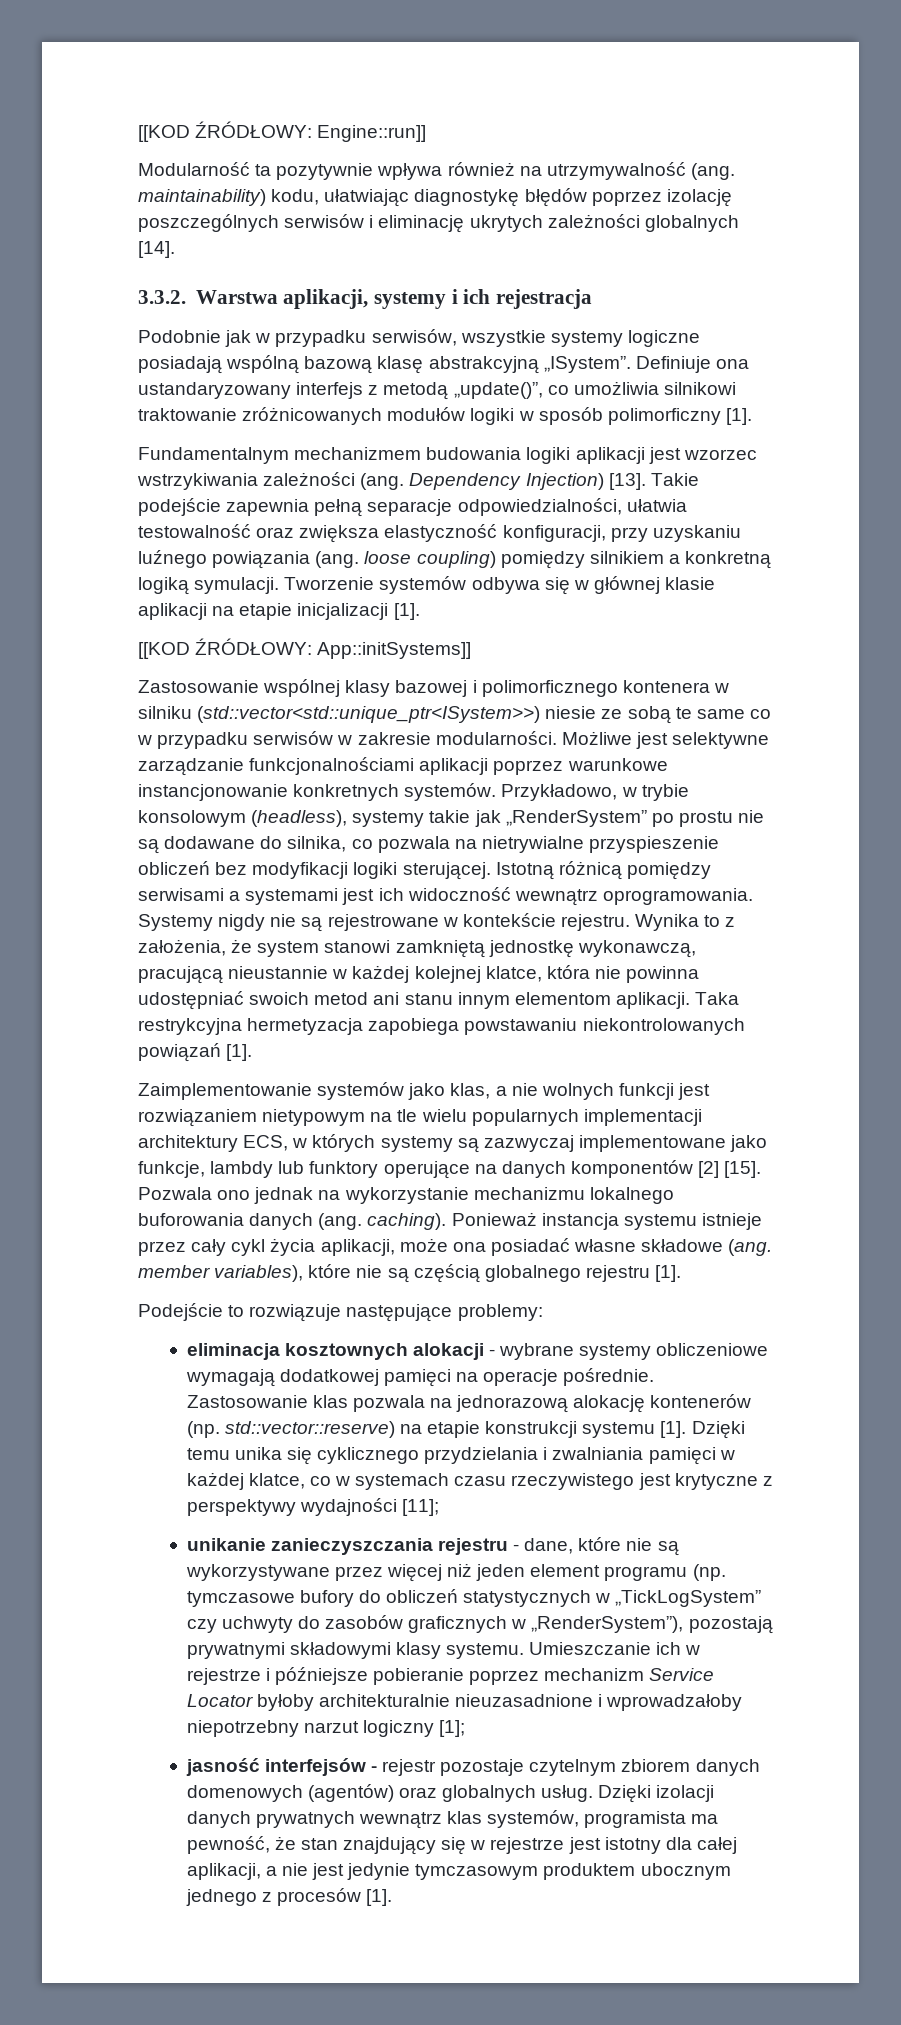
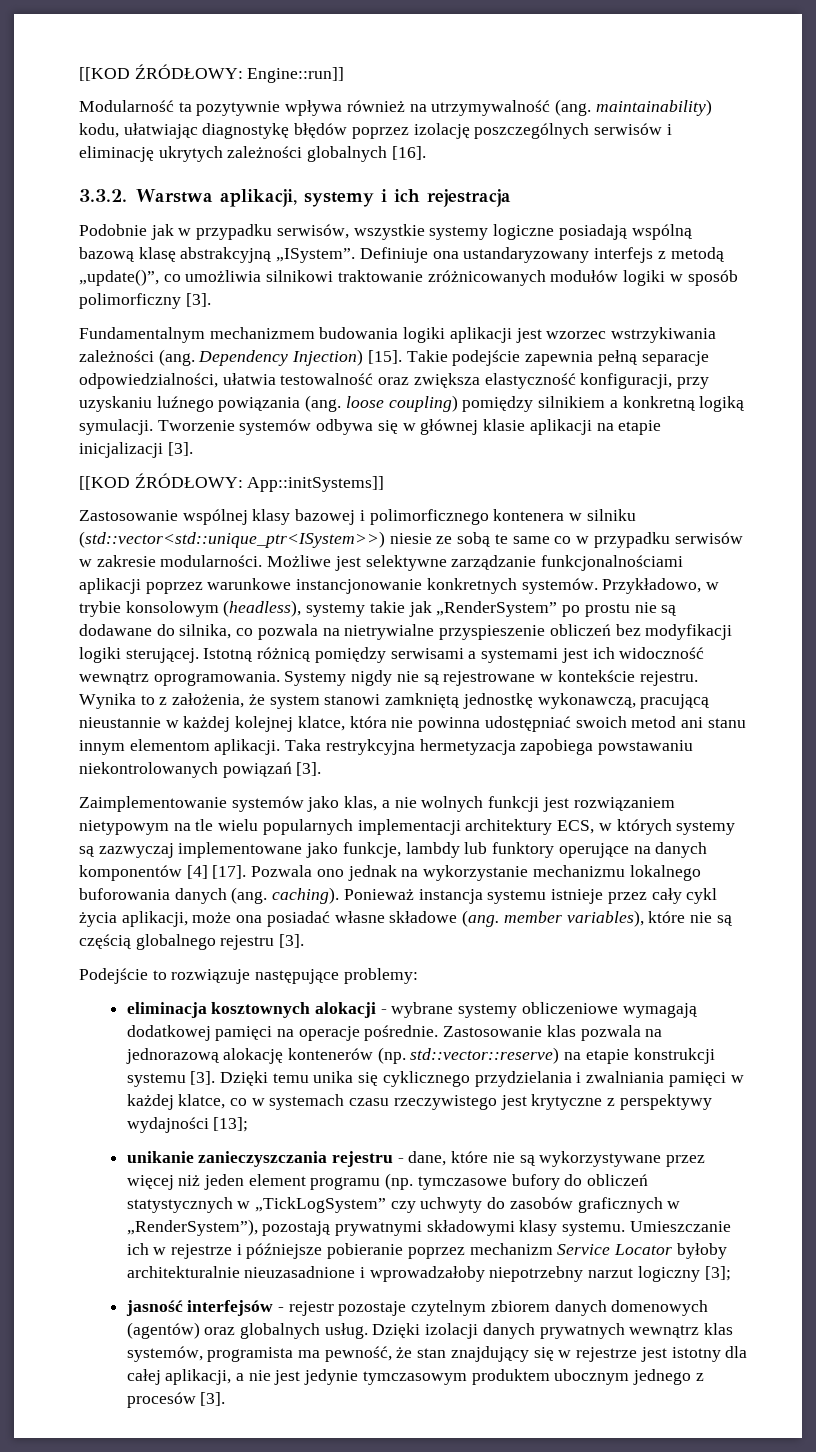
- Modularność ta pozytywnie wpływa również na utrzymywalność (ang. maintainability) kodu, ułatwiając diagnostykę błędów poprzez izolację poszczególnych serwisów i eliminację ukrytych zależności globalnych [14].
+ Modularność ta pozytywnie wpływa również na utrzymywalność (ang. maintainability) kodu, ułatwiając diagnostykę błędów poprzez izolację poszczególnych serwisów i eliminację ukrytych zależności globalnych [16].
- Definiuje ona ustandaryzowany interfejs z metodą „update()”, co umożliwia silnikowi traktowanie zróżnicowanych modułów logiki w sposób polimorficzny [1].
+ Definiuje ona ustandaryzowany interfejs z metodą „update()”, co umożliwia silnikowi traktowanie zróżnicowanych modułów logiki w sposób polimorficzny [3].
- Dependency Injection) [13].
+ Dependency Injection) [15].
- Tworzenie systemów odbywa się w głównej klasie aplikacji na etapie inicjalizacji [1].
+ Tworzenie systemów odbywa się w głównej klasie aplikacji na etapie inicjalizacji [3].
- Taka restrykcyjna hermetyzacja zapobiega powstawaniu niekontrolowanych powiązań [1].
+ Taka restrykcyjna hermetyzacja zapobiega powstawaniu niekontrolowanych powiązań [3].
- Zaimplementowanie systemów jako klas, a nie wolnych funkcji jest rozwiązaniem nietypowym na tle wielu popularnych implementacji architektury ECS, w których systemy są zazwyczaj implementowane jako funkcje, lambdy lub funktory operujące na danych komponentów [2] [15].
+ Zaimplementowanie systemów jako klas, a nie wolnych funkcji jest rozwiązaniem nietypowym na tle wielu popularnych implementacji architektury ECS, w których systemy są zazwyczaj implementowane jako funkcje, lambdy lub funktory operujące na danych komponentów [4] [17].
- Ponieważ instancja systemu istnieje przez cały cykl życia aplikacji, może ona posiadać własne składowe (ang. member variables), które nie są częścią globalnego rejestru [1].
+ Ponieważ instancja systemu istnieje przez cały cykl życia aplikacji, może ona posiadać własne składowe (ang. member variables), które nie są częścią globalnego rejestru [3].
- Zastosowanie klas pozwala na jednorazową alokację kontenerów (np. std::vector::reserve) na etapie konstrukcji systemu [1].
+ Zastosowanie klas pozwala na jednorazową alokację kontenerów (np. std::vector::reserve) na etapie konstrukcji systemu [3].
- Dzięki temu unika się cyklicznego przydzielania i zwalniania pamięci w każdej klatce, co w systemach czasu rzeczywistego jest krytyczne z perspektywy wydajności [11];
+ Dzięki temu unika się cyklicznego przydzielania i zwalniania pamięci w każdej klatce, co w systemach czasu rzeczywistego jest krytyczne z perspektywy wydajności [13];
- Umieszczanie ich w rejestrze i późniejsze pobieranie poprzez mechanizm Service Locator byłoby architekturalnie nieuzasadnione i wprowadzałoby niepotrzebny narzut logiczny [1];
+ Umieszczanie ich w rejestrze i późniejsze pobieranie poprzez mechanizm Service Locator byłoby architekturalnie nieuzasadnione i wprowadzałoby niepotrzebny narzut logiczny [3];
- Dzięki izolacji danych prywatnych wewnątrz klas systemów, programista ma pewność, że stan znajdujący się w rejestrze jest istotny dla całej aplikacji, a nie jest jedynie tymczasowym produktem ubocznym jednego z procesów [1].
+ Dzięki izolacji danych prywatnych wewnątrz klas systemów, programista ma pewność, że stan znajdujący się w rejestrze jest istotny dla całej aplikacji, a nie jest jedynie tymczasowym produktem ubocznym jednego z procesów [3].

